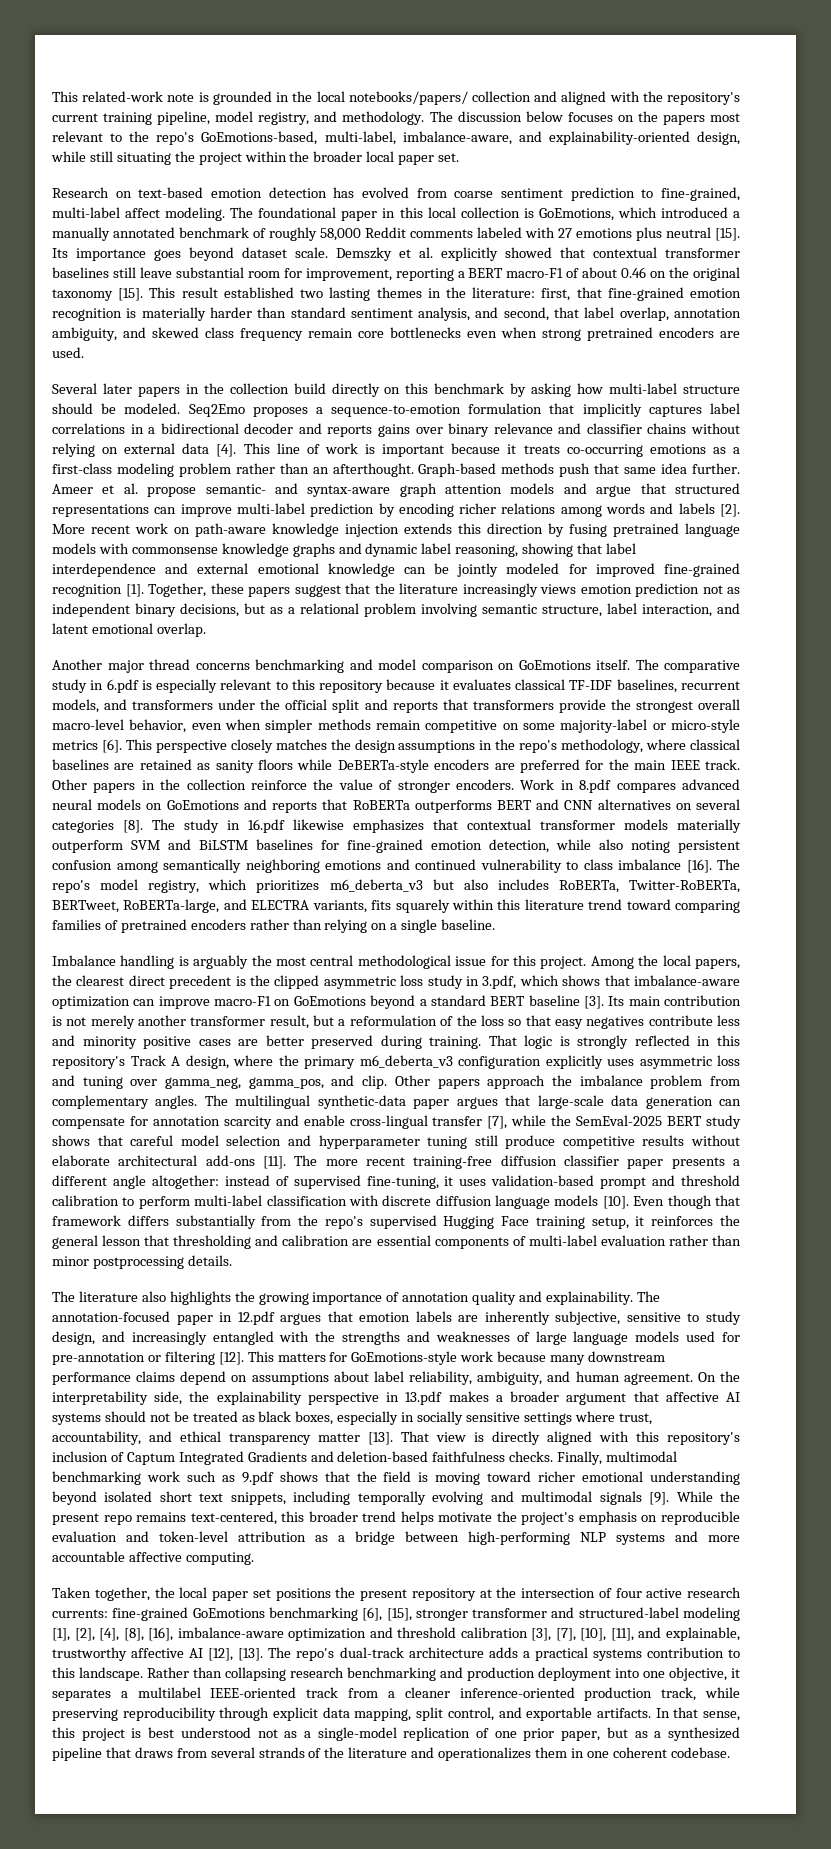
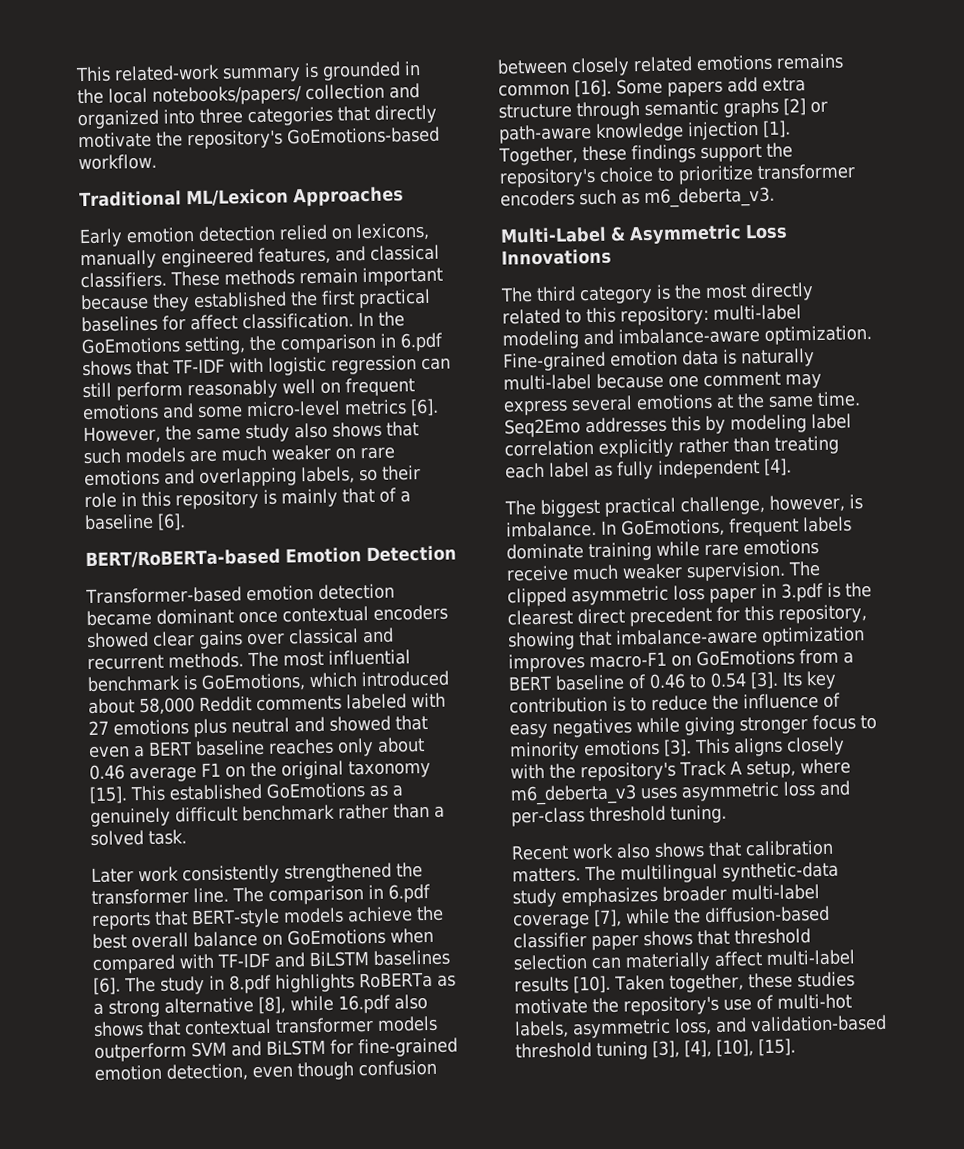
- This related-work note is grounded in the local notebooks/papers/ collection and aligned with the repository's current training pipeline, model registry, and methodology. The discussion below focuses on the papers most relevant to the repo's GoEmotions-based, multi-label, imbalance-aware, and explainability-oriented design, while still situating the project within the broader local paper set.
- Research on text-based emotion detection has evolved from coarse sentiment prediction to fine-grained, multi-label affect modeling. The foundational paper in this local collection is GoEmotions, which introduced a manually annotated benchmark of roughly 58,000 Reddit comments labeled with 27 emotions plus neutral [15]. Its importance goes beyond dataset scale. Demszky et al. explicitly showed that contextual transformer baselines still leave substantial room for improvement, reporting a BERT macro-F1 of about 0.46 on the original taxonomy [15].
+ This related-work summary is grounded in the local notebooks/papers/ collection and organized into three categories that directly motivate the repository's GoEmotions-based workflow.
+ Traditional ML/Lexicon Approaches
+ Early emotion detection relied on lexicons, manually engineered features, and classical classifiers. These methods remain important because they established the first practical baselines for affect classification. In the GoEmotions setting, the comparison in 6.pdf shows that TF-IDF with logistic regression can still perform reasonably well on frequent emotions and some micro-level metrics [6]. However, the same study also shows that such models are much weaker on rare emotions and overlapping labels, so their role in this repository is mainly that of a baseline [6].
+ BERT/RoBERTa-based Emotion Detection
+ Transformer-based emotion detection became dominant once contextual encoders showed clear gains over classical and recurrent methods. The most influential benchmark is GoEmotions, which introduced about 58,000 Reddit comments labeled with 27 emotions plus neutral and showed that even a BERT baseline reaches only about 0.46 average F1 on the original taxonomy [15].
- This result established two lasting themes in the literature: first, that fine-grained emotion recognition is materially harder than standard sentiment analysis, and second, that label overlap, annotation ambiguity, and skewed class frequency remain core bottlenecks even when strong pretrained encoders are used.
- Several later papers in the collection build directly on this benchmark by asking how multi-label structure should be modeled. Seq2Emo proposes a sequence-to-emotion formulation that implicitly captures label correlations in a bidirectional decoder and reports gains over binary relevance and classifier chains without relying on external data [4]. This line of work is important because it treats co-occurring emotions as a first-class modeling problem rather than an afterthought. Graph-based methods push that same idea further. Ameer et al. propose semantic- and syntax-aware graph attention models and argue that structured representations can improve multi-label prediction by encoding richer relations among words and labels [2]. More recent work on path-aware knowledge injection extends this direction by fusing pretrained language models with commonsense knowledge graphs and dynamic label reasoning, showing that label interdependence and external emotional knowledge can be jointly modeled for improved fine-grained recognition [1]. Together, these papers suggest that the literature increasingly views emotion prediction not as independent binary decisions, but as a relational problem involving semantic structure, label interaction, and latent emotional overlap.
- Another major thread concerns benchmarking and model comparison on GoEmotions itself. The comparative study in 6.pdf is especially relevant to this repository because it evaluates classical TF-IDF baselines, recurrent models, and transformers under the official split and reports that transformers provide the strongest overall macro-level behavior, even when simpler methods remain competitive on some majority-label or micro-style metrics [6]. This perspective closely matches the design assumptions in the repo's methodology, where classical baselines are retained as sanity floors while DeBERTa-style encoders are preferred for the main IEEE track. Other papers in the collection reinforce the value of stronger encoders. Work in 8.pdf compares advanced neural models on GoEmotions and reports that RoBERTa outperforms BERT and CNN alternatives on several categories [8]. The study in 16.pdf likewise emphasizes that contextual transformer models materially outperform SVM and BiLSTM baselines for fine-grained emotion detection, while also noting persistent confusion among semantically neighboring emotions and continued vulnerability to class imbalance [16]. The repo's model registry, which prioritizes m6_deberta_v3 but also includes RoBERTa, Twitter-RoBERTa, BERTweet, RoBERTa-large, and ELECTRA variants, fits squarely within this literature trend toward comparing families of pretrained encoders rather than relying on a single baseline.
- Imbalance handling is arguably the most central methodological issue for this project. Among the local papers, the clearest direct precedent is the clipped asymmetric loss study in 3.pdf, which shows that imbalance-aware optimization can improve macro-F1 on GoEmotions beyond a standard BERT baseline [3].
+ This established GoEmotions as a genuinely difficult benchmark rather than a solved task.
+ Later work consistently strengthened the transformer line. The comparison in 6.pdf reports that BERT-style models achieve the best overall balance on GoEmotions when compared with TF-IDF and BiLSTM baselines [6]. The study in 8.pdf highlights RoBERTa as a strong alternative [8], while 16.pdf also shows that contextual transformer models outperform SVM and BiLSTM for fine-grained emotion detection, even though confusion between closely related emotions remains common [16]. Some papers add extra structure through semantic graphs [2] or path-aware knowledge injection [1]. Together, these findings support the repository's choice to prioritize transformer encoders such as m6_deberta_v3.
+ Multi-Label & Asymmetric Loss Innovations
+ The third category is the most directly related to this repository: multi-label modeling and imbalance-aware optimization. Fine-grained emotion data is naturally multi-label because one comment may express several emotions at the same time. Seq2Emo addresses this by modeling label correlation explicitly rather than treating each label as fully independent [4].
+ The biggest practical challenge, however, is imbalance. In GoEmotions, frequent labels dominate training while rare emotions receive much weaker supervision. The clipped asymmetric loss paper in 3.pdf is the clearest direct precedent for this repository, showing that imbalance-aware optimization improves macro-F1 on GoEmotions from a BERT baseline of 0.46 to 0.54 [3].
- Its main contribution is not merely another transformer result, but a reformulation of the loss so that easy negatives contribute less and minority positive cases are better preserved during training. That logic is strongly reflected in this repository's Track A design, where the primary m6_deberta_v3 configuration explicitly uses asymmetric loss and tuning over gamma_neg, gamma_pos, and clip. Other papers approach the imbalance problem from complementary angles. The multilingual synthetic-data paper argues that large-scale data generation can compensate for annotation scarcity and enable cross-lingual transfer [7], while the SemEval-2025 BERT study shows that careful model selection and hyperparameter tuning still produce competitive results without elaborate architectural add-ons [11]. The more recent training-free diffusion classifier paper presents a different angle altogether: instead of supervised fine-tuning, it uses validation-based prompt and threshold calibration to perform multi-label classification with discrete diffusion language models [10]. Even though that framework differs substantially from the repo's supervised Hugging Face training setup, it reinforces the general lesson that thresholding and calibration are essential components of multi-label evaluation rather than minor postprocessing details.
- The literature also highlights the growing importance of annotation quality and explainability. The annotation-focused paper in 12.pdf argues that emotion labels are inherently subjective, sensitive to study design, and increasingly entangled with the strengths and weaknesses of large language models used for pre-annotation or filtering [12]. This matters for GoEmotions-style work because many downstream performance claims depend on assumptions about label reliability, ambiguity, and human agreement. On the interpretability side, the explainability perspective in 13.pdf makes a broader argument that affective AI systems should not be treated as black boxes, especially in socially sensitive settings where trust, accountability, and ethical transparency matter [13]. That view is directly aligned with this repository's inclusion of Captum Integrated Gradients and deletion-based faithfulness checks. Finally, multimodal benchmarking work such as 9.pdf shows that the field is moving toward richer emotional understanding beyond isolated short text snippets, including temporally evolving and multimodal signals [9]. While the present repo remains text-centered, this broader trend helps motivate the project's emphasis on reproducible evaluation and token-level attribution as a bridge between high-performing NLP systems and more accountable affective computing.
- Taken together, the local paper set positions the present repository at the intersection of four active research currents: fine-grained GoEmotions benchmarking [6], [15], stronger transformer and structured-label modeling [1], [2], [4], [8], [16], imbalance-aware optimization and threshold calibration [3], [7], [10], [11], and explainable, trustworthy affective AI [12], [13]. The repo's dual-track architecture adds a practical systems contribution to this landscape. Rather than collapsing research benchmarking and production deployment into one objective, it separates a multilabel IEEE-oriented track from a cleaner inference-oriented production track, while preserving reproducibility through explicit data mapping, split control, and exportable artifacts. In that sense, this project is best understood not as a single-model replication of one prior paper, but as a synthesized pipeline that draws from several strands of the literature and operationalizes them in one coherent codebase.
+ Its key contribution is to reduce the influence of easy negatives while giving stronger focus to minority emotions [3]. This aligns closely with the repository's Track A setup, where m6_deberta_v3 uses asymmetric loss and per-class threshold tuning.
+ Recent work also shows that calibration matters. The multilingual synthetic-data study emphasizes broader multi-label coverage [7], while the diffusion-based classifier paper shows that threshold selection can materially affect multi-label results [10]. Taken together, these studies motivate the repository's use of multi-hot labels, asymmetric loss, and validation-based threshold tuning [3], [4], [10], [15].

